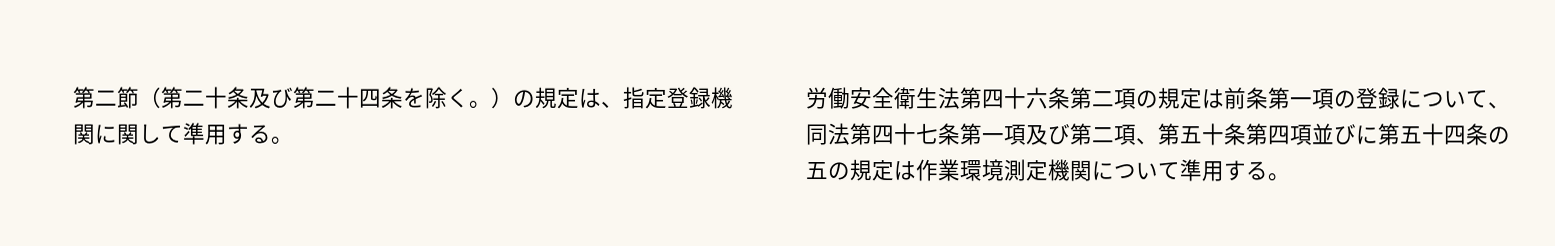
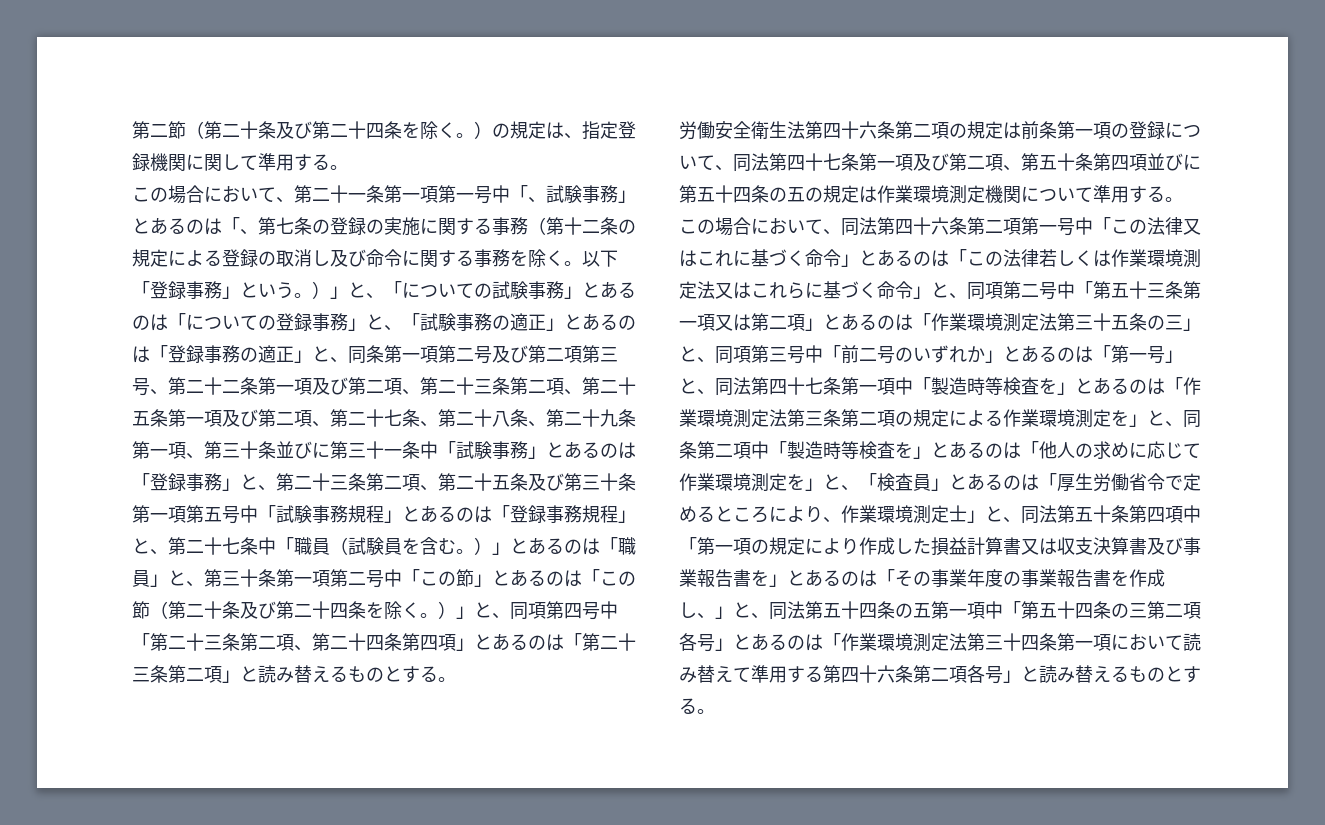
+ この場合において、第二十一条第一項第一号中「、試験事務」とあるのは「、第七条の登録の実施に関する事務（第十二条の規定による登録の取消し及び命令に関する事務を除く。以下「登録事務」という。）」と、「についての試験事務」とあるのは「についての登録事務」と、「試験事務の適正」とあるのは「登録事務の適正」と、同条第一項第二号及び第二項第三号、第二十二条第一項及び第二項、第二十三条第二項、第二十五条第一項及び第二項、第二十七条、第二十八条、第二十九条第一項、第三十条並びに第三十一条中「試験事務」とあるのは「登録事務」と、第二十三条第二項、第二十五条及び第三十条第一項第五号中「試験事務規程」とあるのは「登録事務規程」と、第二十七条中「職員（試験員を含む。）」とあるのは「職員」と、第三十条第一項第二号中「この節」とあるのは「この節（第二十条及び第二十四条を除く。）」と、同項第四号中「第二十三条第二項、第二十四条第四項」とあるのは「第二十三条第二項」と読み替えるものとする。
+ この場合において、同法第四十六条第二項第一号中「この法律又はこれに基づく命令」とあるのは「この法律若しくは作業環境測定法又はこれらに基づく命令」と、同項第二号中「第五十三条第一項又は第二項」とあるのは「作業環境測定法第三十五条の三」と、同項第三号中「前二号のいずれか」とあるのは「第一号」と、同法第四十七条第一項中「製造時等検査を」とあるのは「作業環境測定法第三条第二項の規定による作業環境測定を」と、同条第二項中「製造時等検査を」とあるのは「他人の求めに応じて作業環境測定を」と、「検査員」とあるのは「厚生労働省令で定めるところにより、作業環境測定士」と、同法第五十条第四項中「第一項の規定により作成した損益計算書又は収支決算書及び事業報告書を」とあるのは「その事業年度の事業報告書を作成し、」と、同法第五十四条の五第一項中「第五十四条の三第二項各号」とあるのは「作業環境測定法第三十四条第一項において読み替えて準用する第四十六条第二項各号」と読み替えるものとする。

